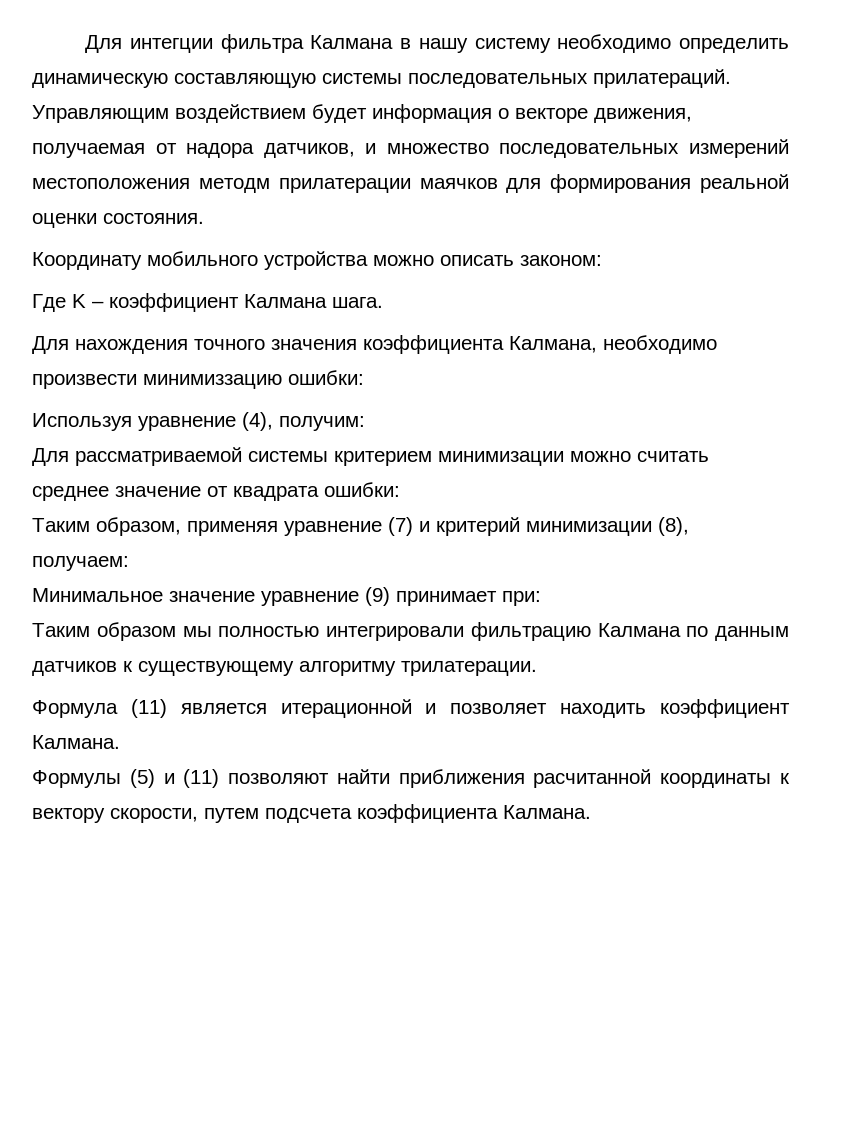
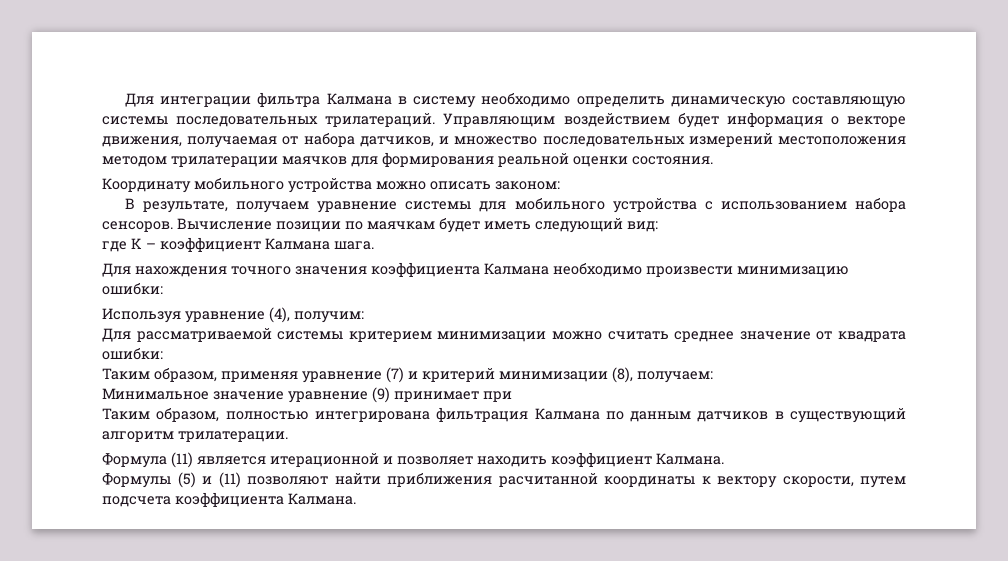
- Для интегции фильтра Калмана в нашу систему необходимо определить динамическую составляющую системы последовательных прилатераций.
+ Для интеграции фильтра Калмана в систему необходимо определить динамическую составляющую системы последовательных трилатераций.
- Управляющим воздействием будет информация о векторе движения, получаемая от надора датчиков, и множество последовательных измерений местоположения методм прилатерации маячков для формирования реальной оценки состояния.
+ Управляющим воздействием будет информация о векторе движения, получаемая от набора датчиков, и множество последовательных измерений местоположения методом трилатерации маячков для формирования реальной оценки состояния.
- Где K – коэффициент Калмана шага.
+ В результате, получаем уравнение системы для мобильного устройства с использованием набора сенсоров. Вычисление позиции по маячкам будет иметь следующий вид:
+ где K – коэффициент Калмана шага.
- Для нахождения точного значения коэффициента Калмана, необходимо произвести минимиззацию ошибки:
+ Для нахождения точного значения коэффициента Калмана необходимо произвести минимизацию ошибки:
- Минимальное значение уравнение (9) принимает при:
- Таким образом мы полностью интегрировали фильтрацию Калмана по данным датчиков к существующему алгоритму трилатерации.
+ Минимальное значение уравнение (9) принимает при
+ Таким образом, полностью интегрирована фильтрация Калмана по данным датчиков в существующий алгоритм трилатерации.

